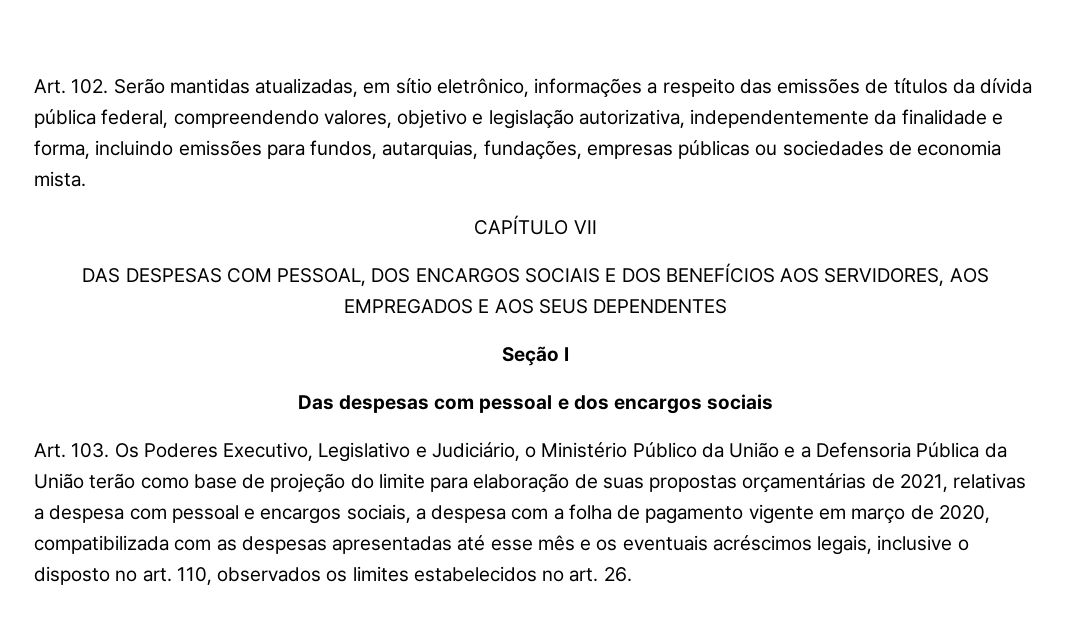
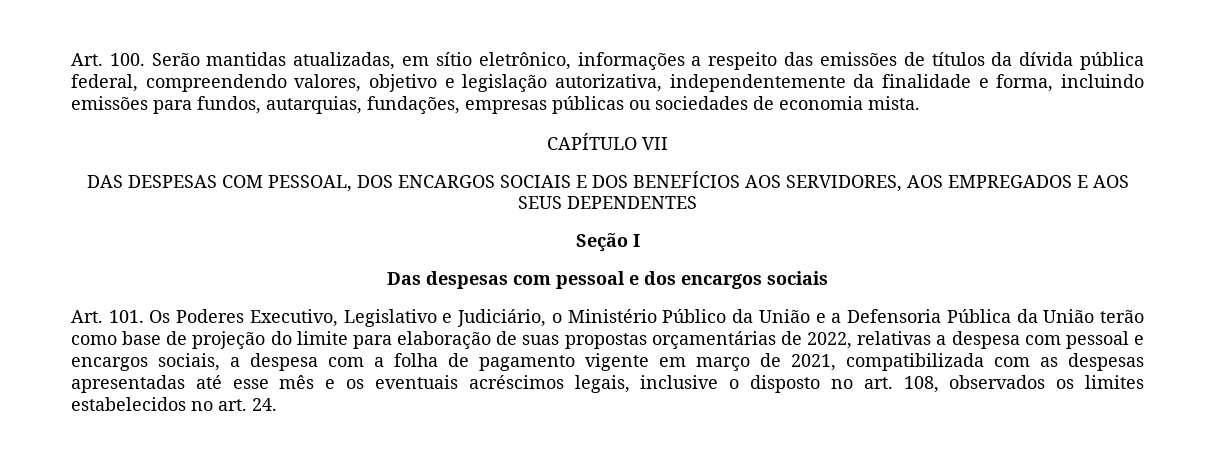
- Art. 102. Serão mantidas atualizadas, em sítio eletrônico, informações a respeito das emissões de títulos da dívida pública federal, compreendendo valores, objetivo e legislação autorizativa, independentemente da finalidade e forma, incluindo emissões para fundos, autarquias, fundações, empresas públicas ou sociedades de economia mista.
+ Art. 100. Serão mantidas atualizadas, em sítio eletrônico, informações a respeito das emissões de títulos da dívida pública federal, compreendendo valores, objetivo e legislação autorizativa, independentemente da finalidade e forma, incluindo emissões para fundos, autarquias, fundações, empresas públicas ou sociedades de economia mista.
- Art. 103. Os Poderes Executivo, Legislativo e Judiciário, o Ministério Público da União e a Defensoria Pública da União terão como base de projeção do limite para elaboração de suas propostas orçamentárias de 2021, relativas a despesa com pessoal e encargos sociais, a despesa com a folha de pagamento vigente em março de 2020, compatibilizada com as despesas apresentadas até esse mês e os eventuais acréscimos legais, inclusive o disposto no art. 110, observados os limites estabelecidos no art. 26.
+ Art. 101. Os Poderes Executivo, Legislativo e Judiciário, o Ministério Público da União e a Defensoria Pública da União terão como base de projeção do limite para elaboração de suas propostas orçamentárias de 2022, relativas a despesa com pessoal e encargos sociais, a despesa com a folha de pagamento vigente em março de 2021, compatibilizada com as despesas apresentadas até esse mês e os eventuais acréscimos legais, inclusive o disposto no art. 108, observados os limites estabelecidos no art. 24.

